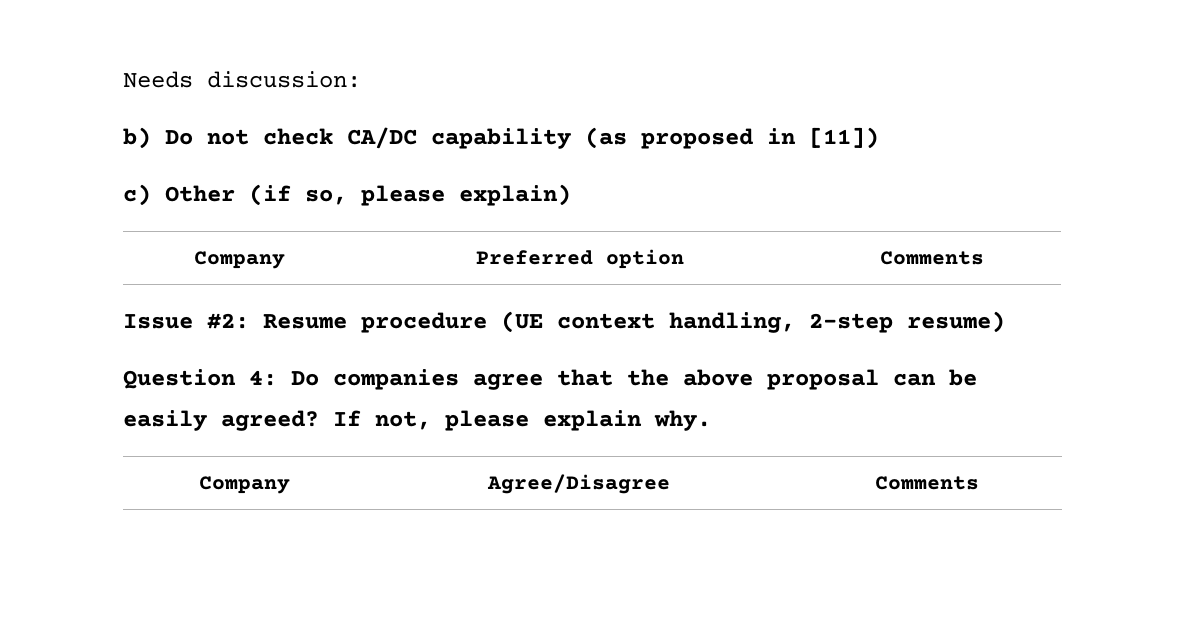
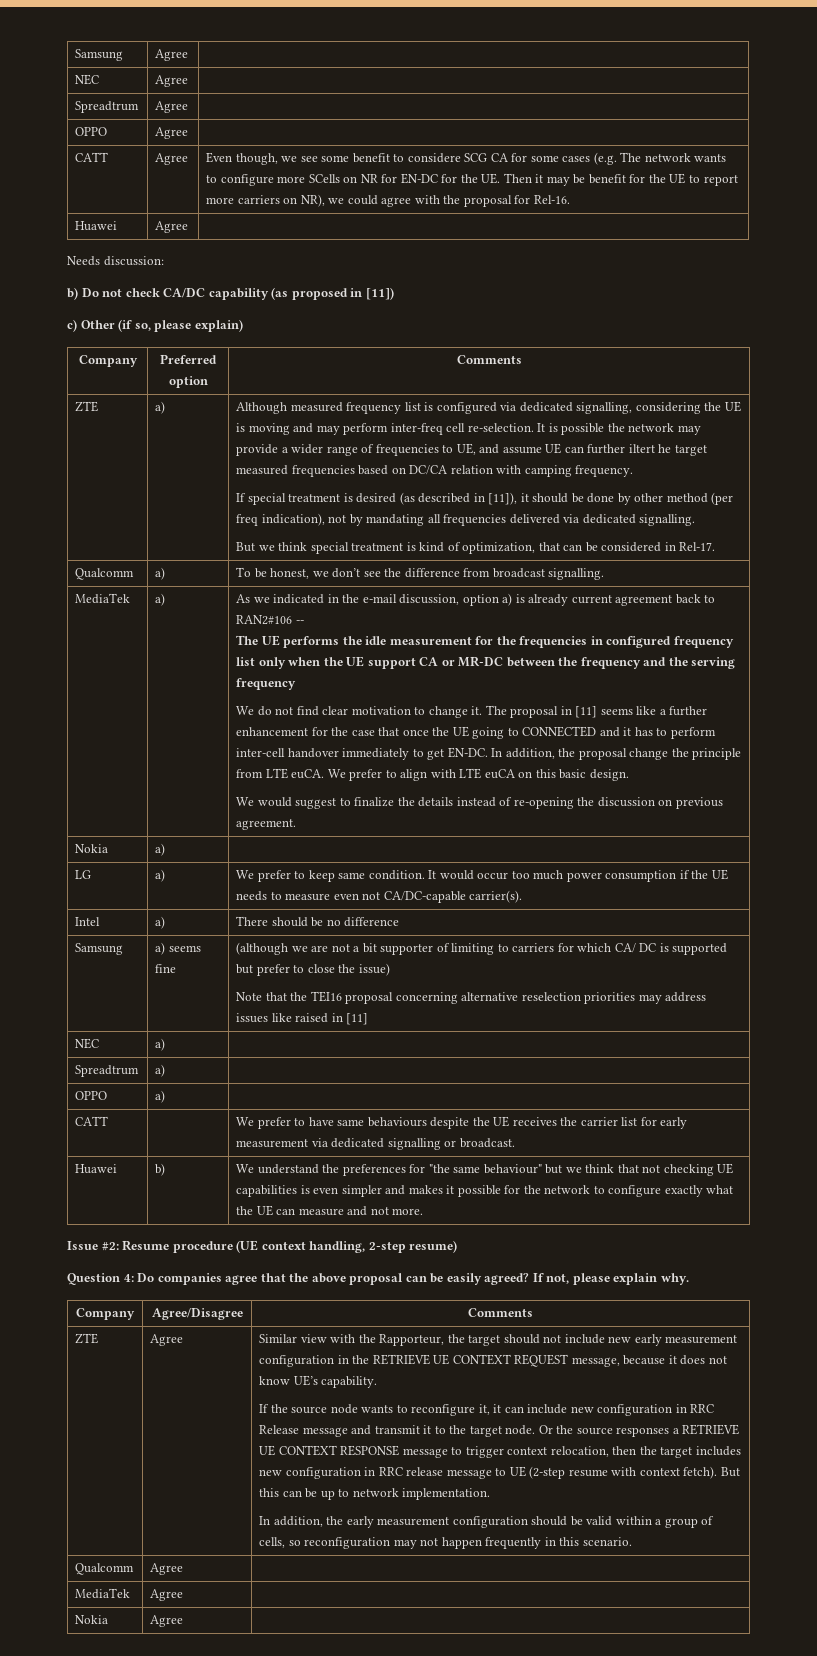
+ Samsung | Agree |
+ NEC | Agree |
+ Spreadtrum | Agree |
+ OPPO | Agree |
+ CATT | Agree | Even though, we see some benefit to considere SCG CA for some cases (e.g. The network wants to configure more SCells on NR for EN-DC for the UE. Then it may be benefit for the UE to report more carriers on NR), we could agree with the proposal for Rel-16.
+ Huawei | Agree |
+ ZTE | a) | Although measured frequency list is configured via dedicated signalling, considering the UE is moving and may perform inter-freq cell re-selection. It is possible the network may provide a wider range of frequencies to UE, and assume UE can further iltert he target measured frequencies based on DC/CA relation with camping frequency.
+ If special treatment is desired (as described in [11]), it should be done by other method (per freq indication), not by mandating all frequencies delivered via dedicated signalling.
+ But we think special treatment is kind of optimization, that can be considered in Rel-17.
+ Qualcomm | a) | To be honest, we don’t see the difference from broadcast signalling.
+ MediaTek | a) | As we indicated in the e-mail discussion, option a) is already current agreement back to RAN2#106 --
+ The UE performs the idle measurement for the frequencies in configured frequency list only when the UE support CA or MR-DC between the frequency and the serving frequency
+ We do not find clear motivation to change it. The proposal in [11] seems like a further enhancement for the case that once the UE going to CONNECTED and it has to perform inter-cell handover immediately to get EN-DC. In addition, the proposal change the principle from LTE euCA. We prefer to align with LTE euCA on this basic design.
+ We would suggest to finalize the details instead of re-opening the discussion on previous agreement.
+ Nokia | a) |
+ LG | a) | We prefer to keep same condition. It would occur too much power consumption if the UE needs to measure even not CA/DC-capable carrier(s).
+ Intel | a) | There should be no difference
+ Samsung | a) seems fine | (although we are not a bit supporter of limiting to carriers for which CA/ DC is supported but prefer to close the issue)
+ Note that the TEI16 proposal concerning alternative reselection priorities may address issues like raised in [11]
+ NEC | a) |
+ Spreadtrum | a) |
+ OPPO | a) |
+ CATT | | We prefer to have same behaviours despite the UE receives the carrier list for early measurement via dedicated signalling or broadcast.
+ Huawei | b) | We understand the preferences for "the same behaviour" but we think that not checking UE capabilities is even simpler and makes it possible for the network to configure exactly what the UE can measure and not more.
+ ZTE | Agree | Similar view with the Rapporteur, the target should not include new early measurement configuration in the RETRIEVE UE CONTEXT REQUEST message, because it does not know UE’s capability.
+ If the source node wants to reconfigure it, it can include new configuration in RRC Release message and transmit it to the target node. Or the source responses a RETRIEVE UE CONTEXT RESPONSE message to trigger context relocation, then the target includes new configuration in RRC release message to UE (2-step resume with context fetch). But this can be up to network implementation.
+ In addition, the early measurement configuration should be valid within a group of cells, so reconfiguration may not happen frequently in this scenario.
+ Qualcomm | Agree |
+ MediaTek | Agree |
+ Nokia | Agree |

